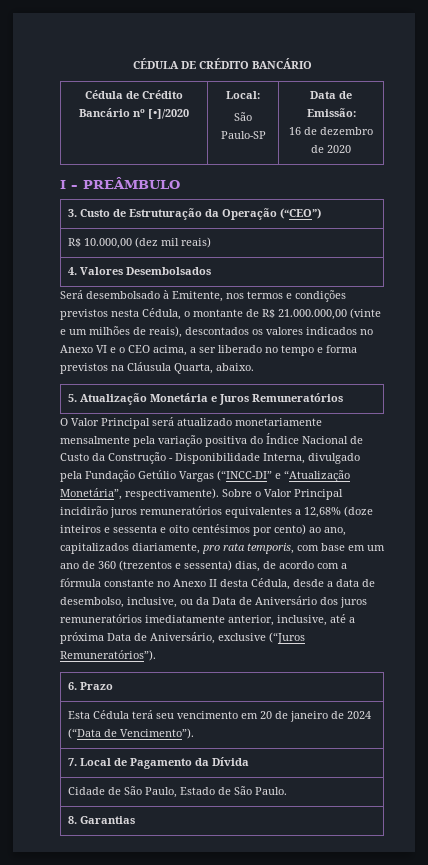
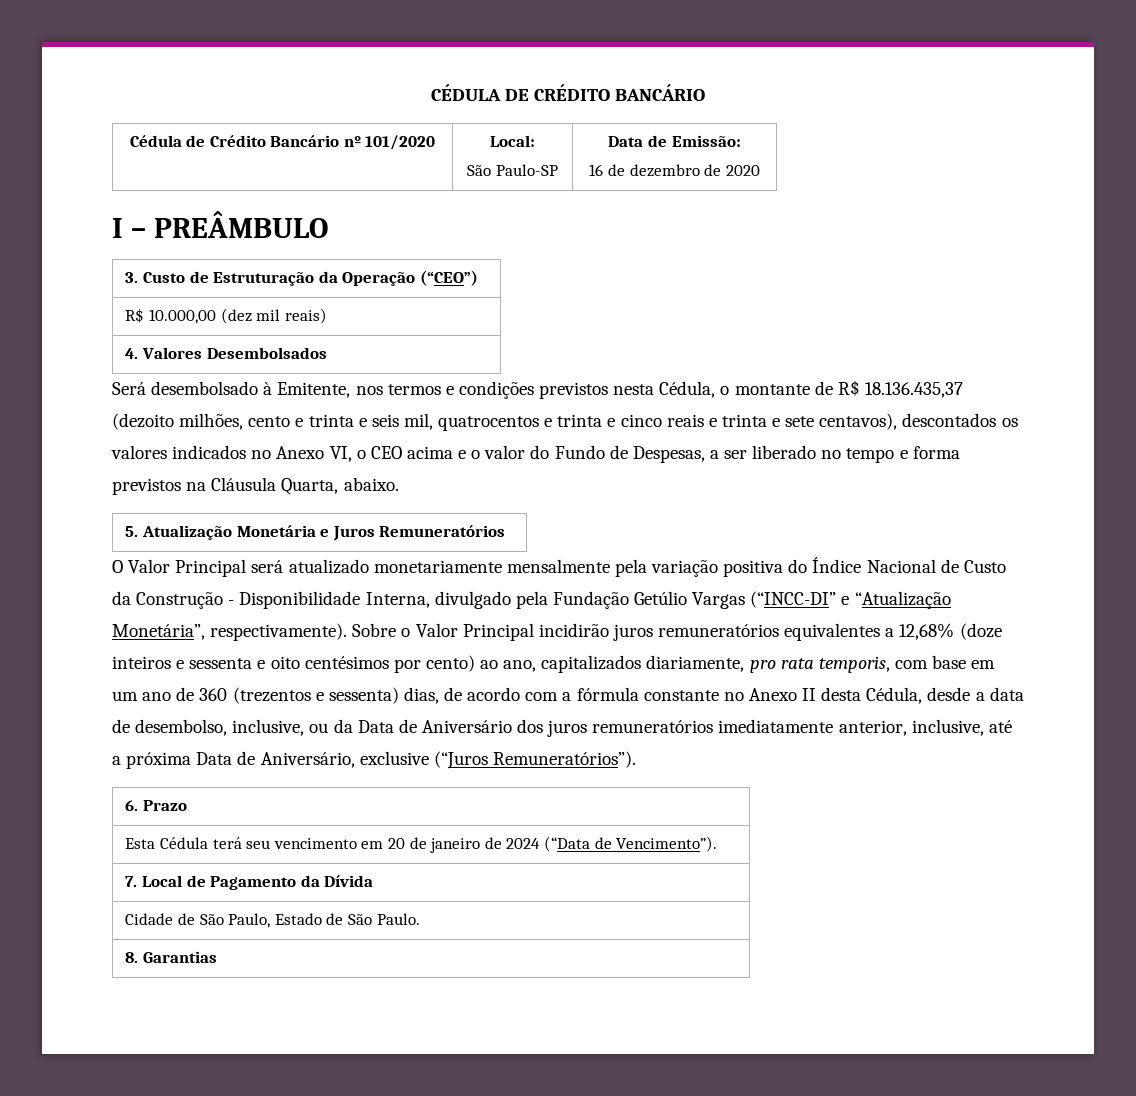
- Cédula de Crédito Bancário nº [•]/2020 | Local:
+ Cédula de Crédito Bancário nº 101/2020 | Local:
- Será desembolsado à Emitente, nos termos e condições previstos nesta Cédula, o montante de R$ 21.000.000,00 (vinte e um milhões de reais), descontados os valores indicados no Anexo VI e o CEO acima, a ser liberado no tempo e forma previstos na Cláusula Quarta, abaixo.
+ Será desembolsado à Emitente, nos termos e condições previstos nesta Cédula, o montante de R$ 18.136.435,37 (dezoito milhões, cento e trinta e seis mil, quatrocentos e trinta e cinco reais e trinta e sete centavos), descontados os valores indicados no Anexo VI, o CEO acima e o valor do Fundo de Despesas, a ser liberado no tempo e forma previstos na Cláusula Quarta, abaixo.

